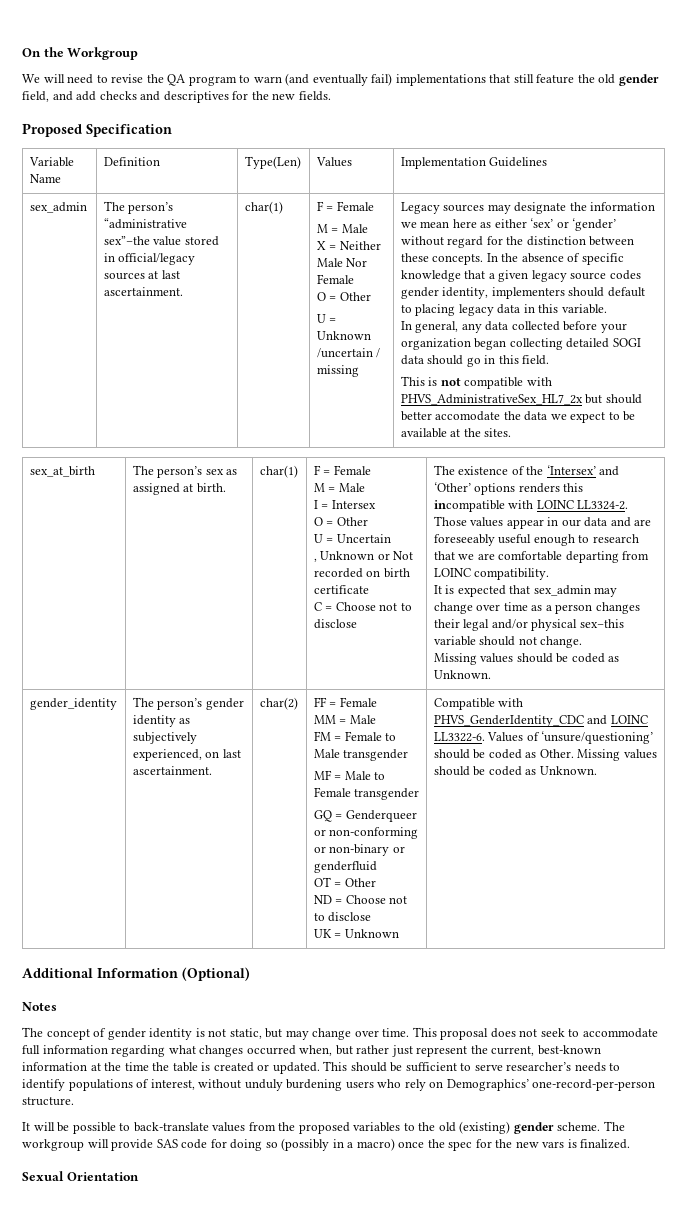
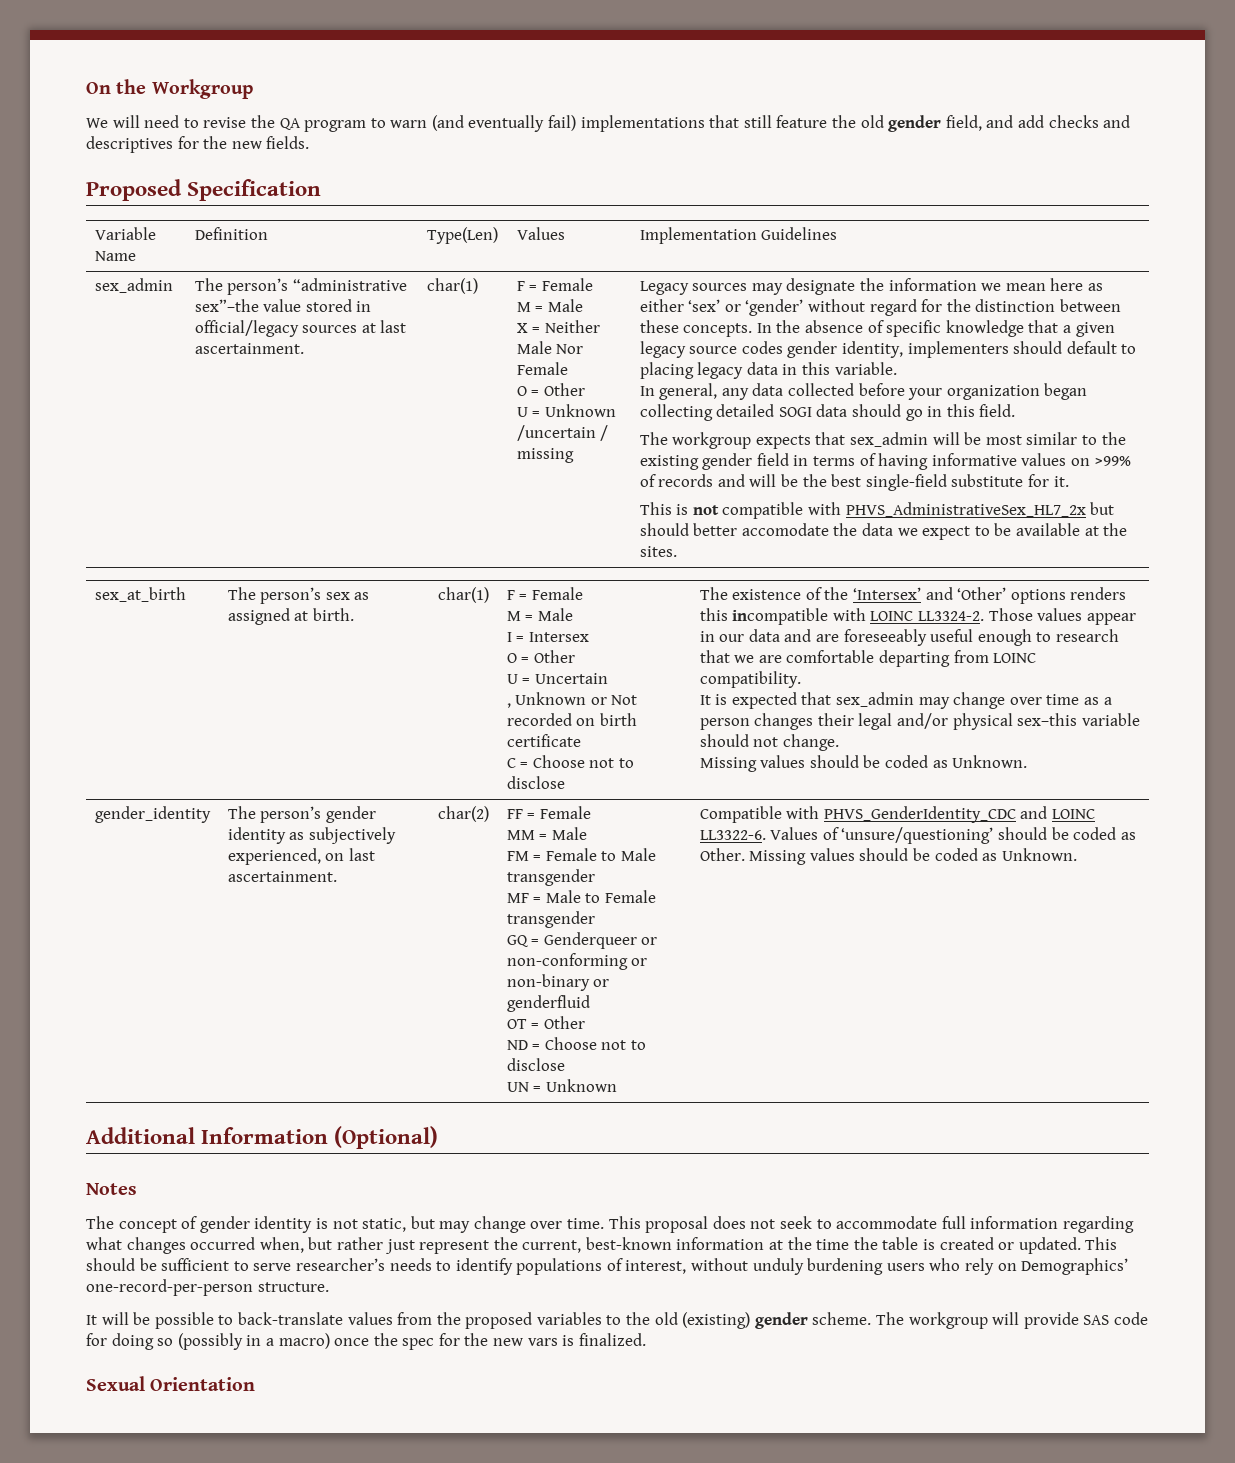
+ The workgroup expects that sex_admin will be most similar to the existing gender field in terms of having informative values on >99% of records and will be the best single-field substitute for it.
- UK = Unknown
+ UN = Unknown

